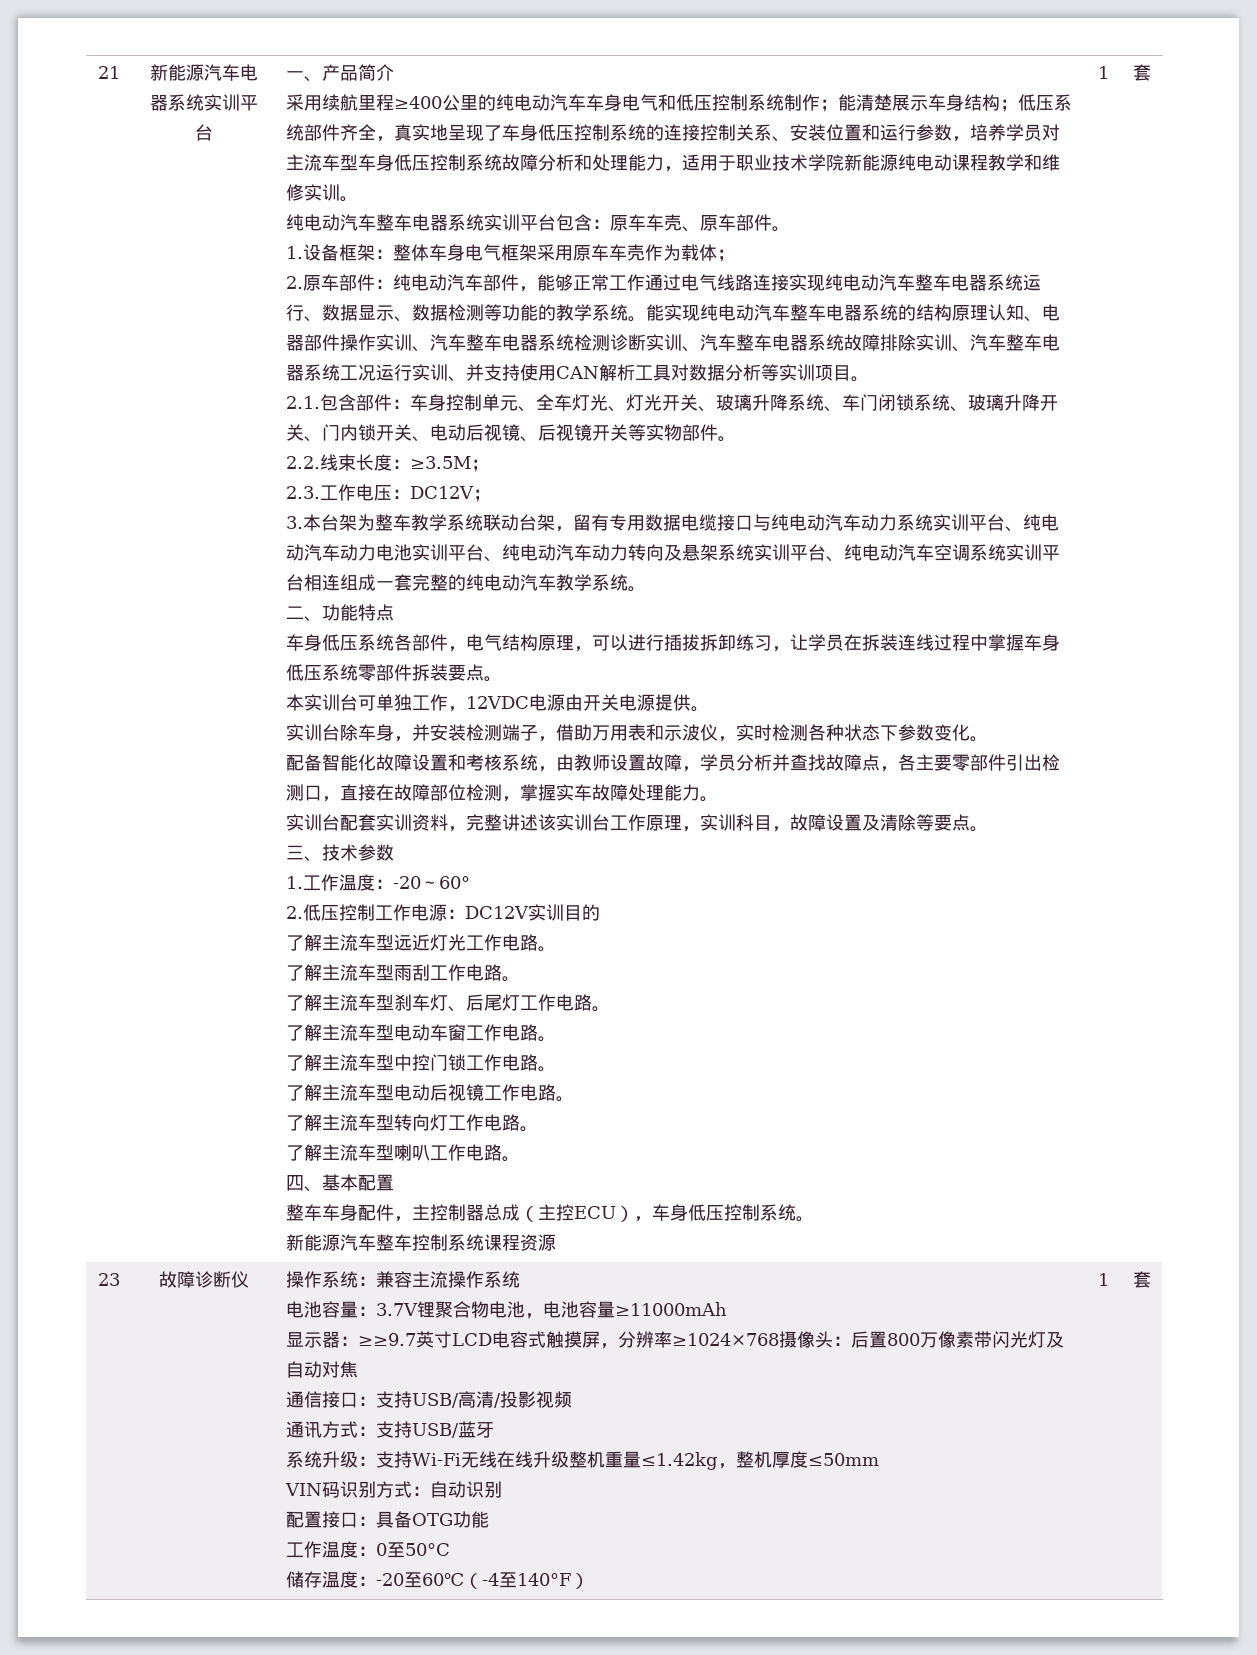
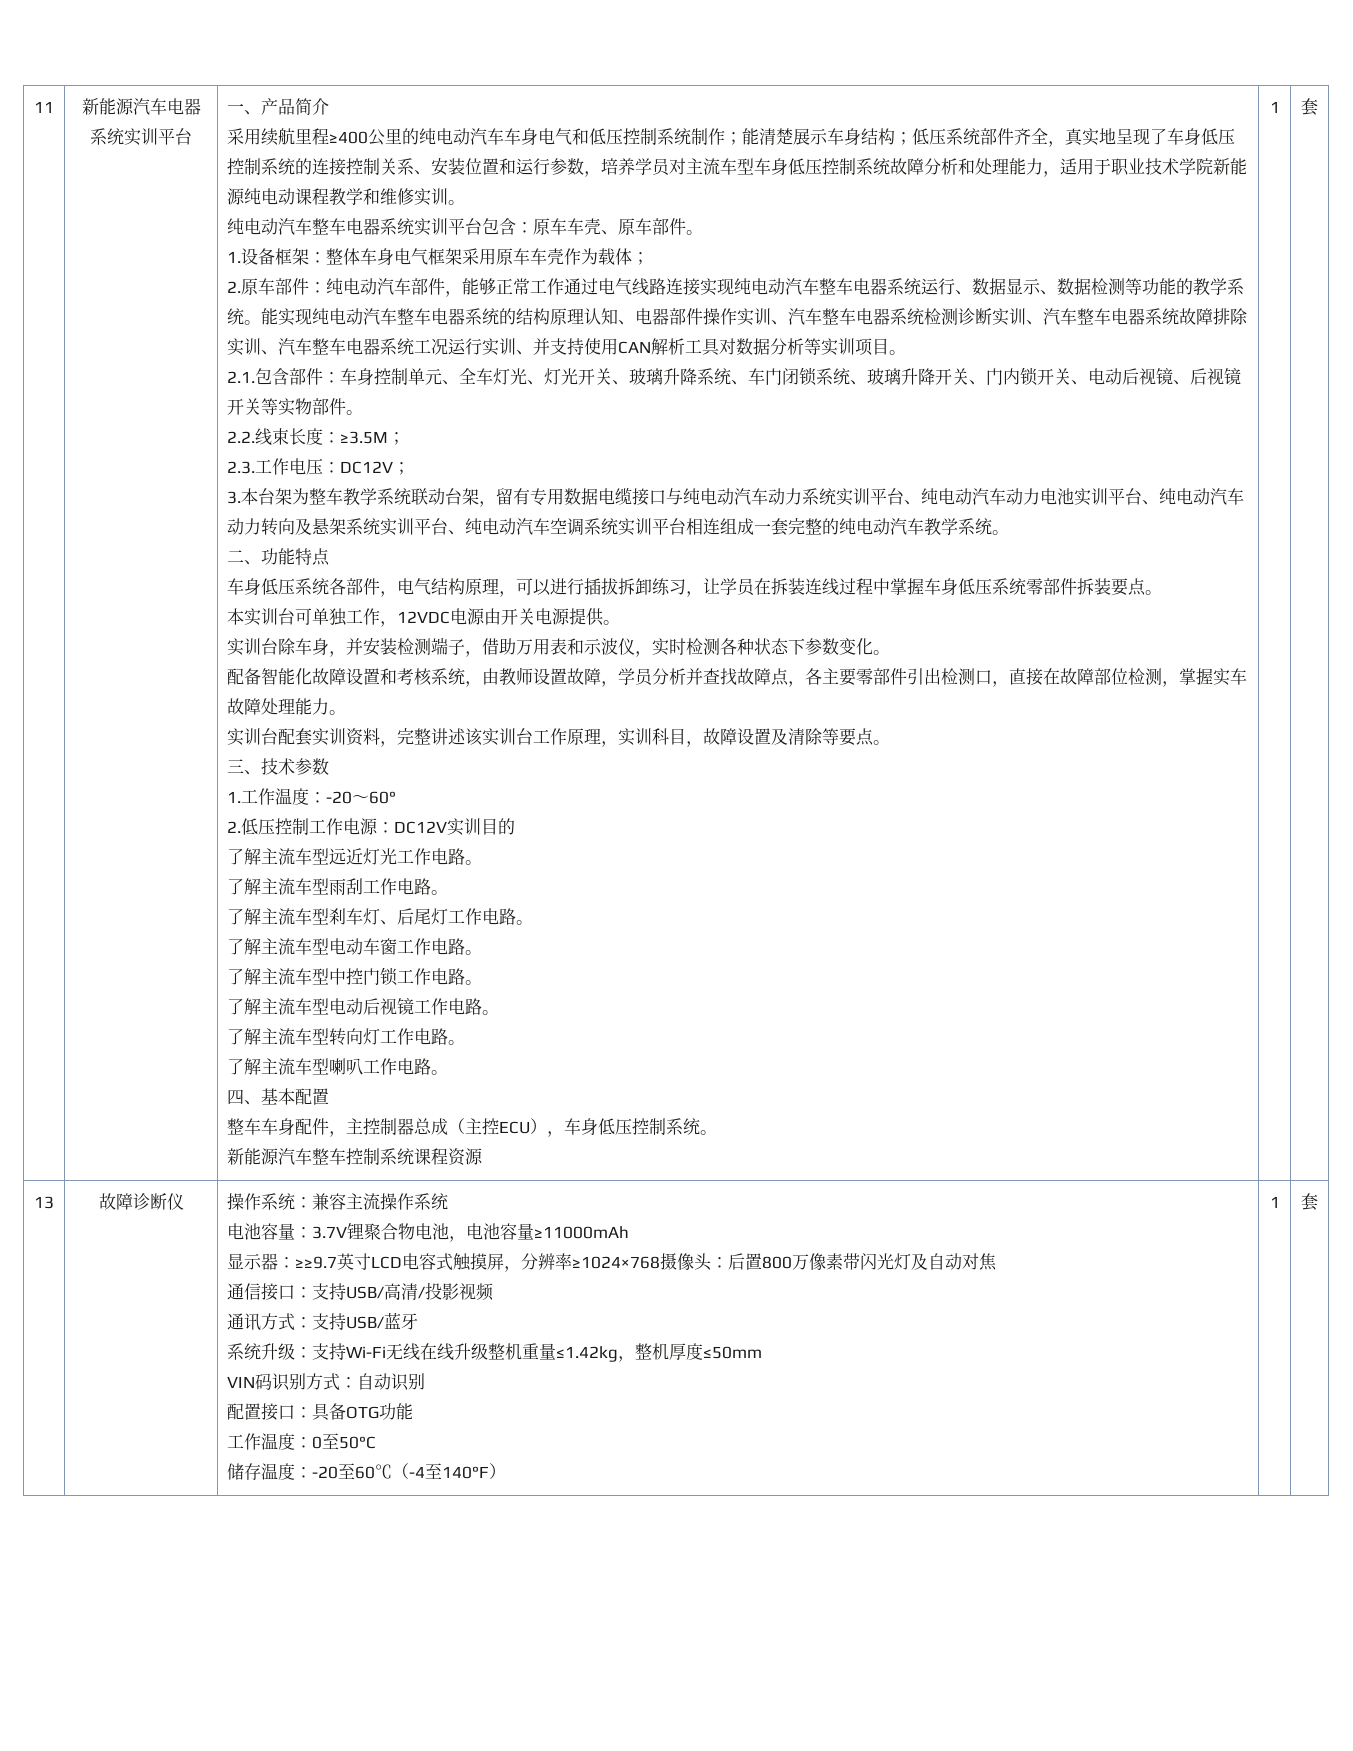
- 21
+ 11
- 23
+ 13

